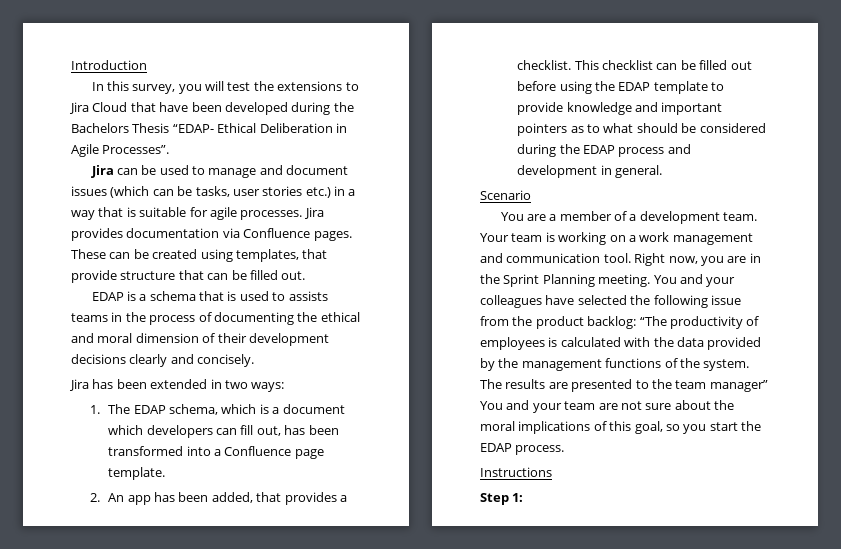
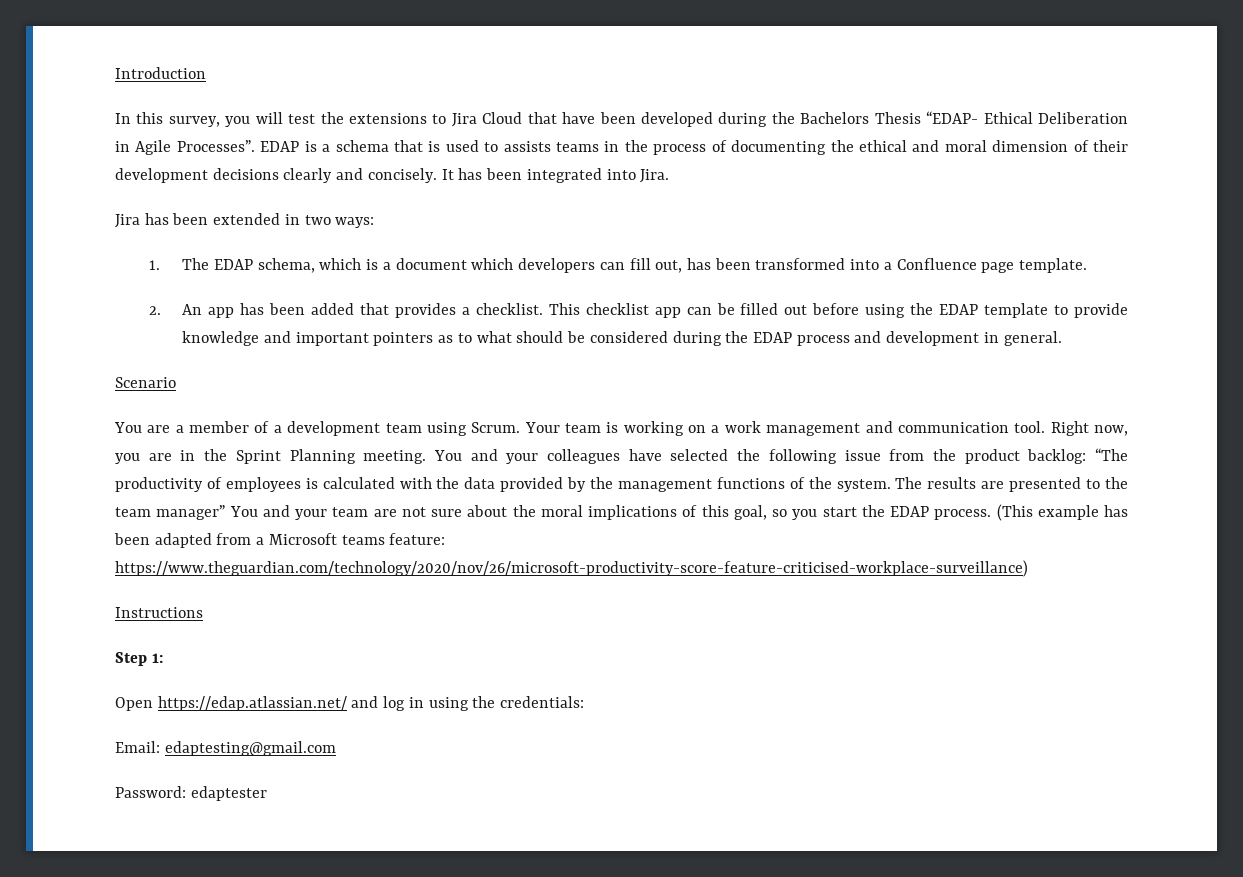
- In this survey, you will test the extensions to Jira Cloud that have been developed during the Bachelors Thesis “EDAP- Ethical Deliberation in Agile Processes”.
- Jira can be used to manage and document issues (which can be tasks, user stories etc.) in a way that is suitable for agile processes. Jira provides documentation via Confluence pages. These can be created using templates, that provide structure that can be filled out.
- EDAP is a schema that is used to assists teams in the process of documenting the ethical and moral dimension of their development decisions clearly and concisely.
+ In this survey, you will test the extensions to Jira Cloud that have been developed during the Bachelors Thesis “EDAP- Ethical Deliberation in Agile Processes”. EDAP is a schema that is used to assists teams in the process of documenting the ethical and moral dimension of their development decisions clearly and concisely. It has been integrated into Jira.
- 2. An app has been added, that provides a checklist.
+ 2. An app has been added that provides a checklist.
- This checklist can be filled out before using the EDAP template to provide knowledge and important pointers as to what should be considered during the EDAP process and development in general.
+ This checklist app can be filled out before using the EDAP template to provide knowledge and important pointers as to what should be considered during the EDAP process and development in general.
- You are a member of a development team.
+ You are a member of a development team using Scrum.
- The results are presented to the team manager” You and your team are not sure about the moral implications of this goal, so you start the EDAP process.
+ The results are presented to the team manager” You and your team are not sure about the moral implications of this goal, so you start the EDAP process. (This example has been adapted from a Microsoft teams feature: https://www.theguardian.com/technology/2020/nov/26/microsoft-productivity-score-feature-criticised-workplace-surveillance)
  Instructions
  Step 1:
+ Open https://edap.atlassian.net/ and log in using the credentials:
+ Email: edaptesting@gmail.com
+ Password: edaptester

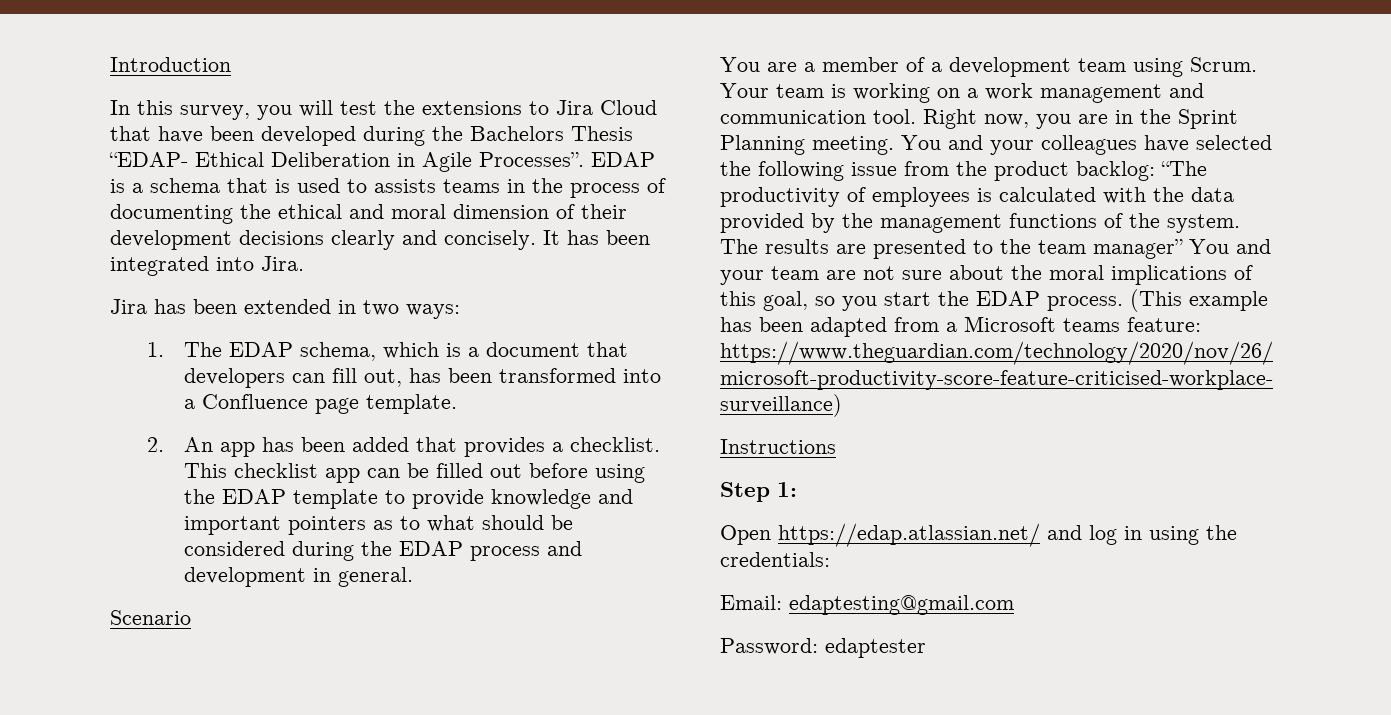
- 1. The EDAP schema, which is a document which developers can fill out, has been transformed into a Confluence page template.
+ 1. The EDAP schema, which is a document that developers can fill out, has been transformed into a Confluence page template.

